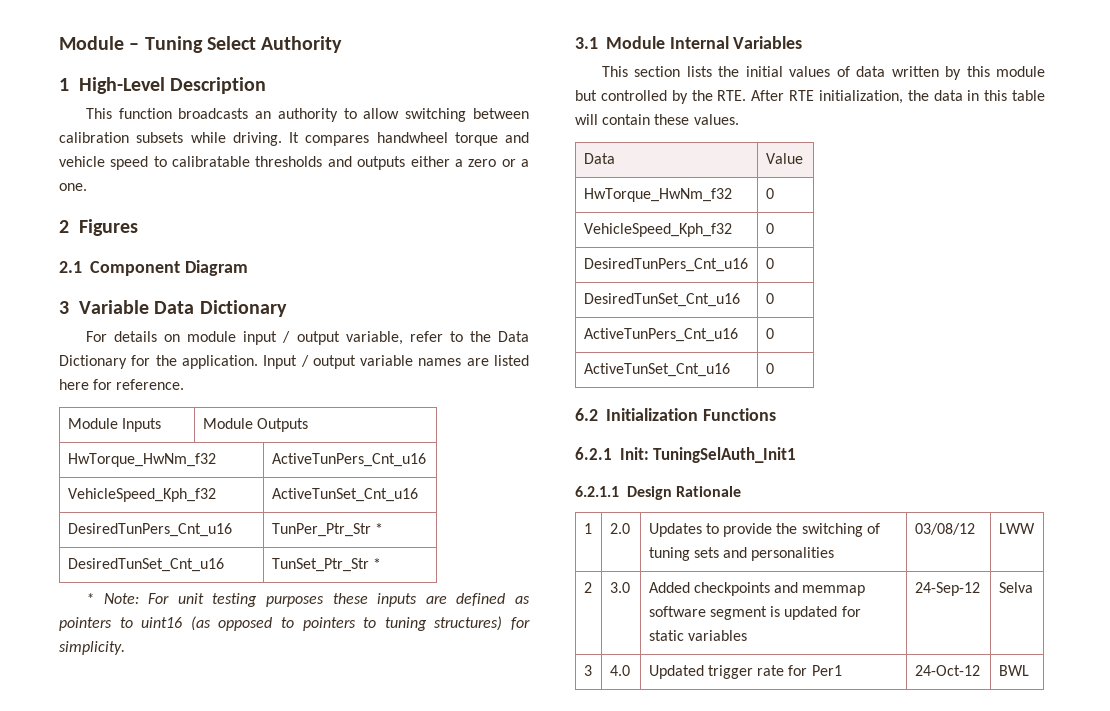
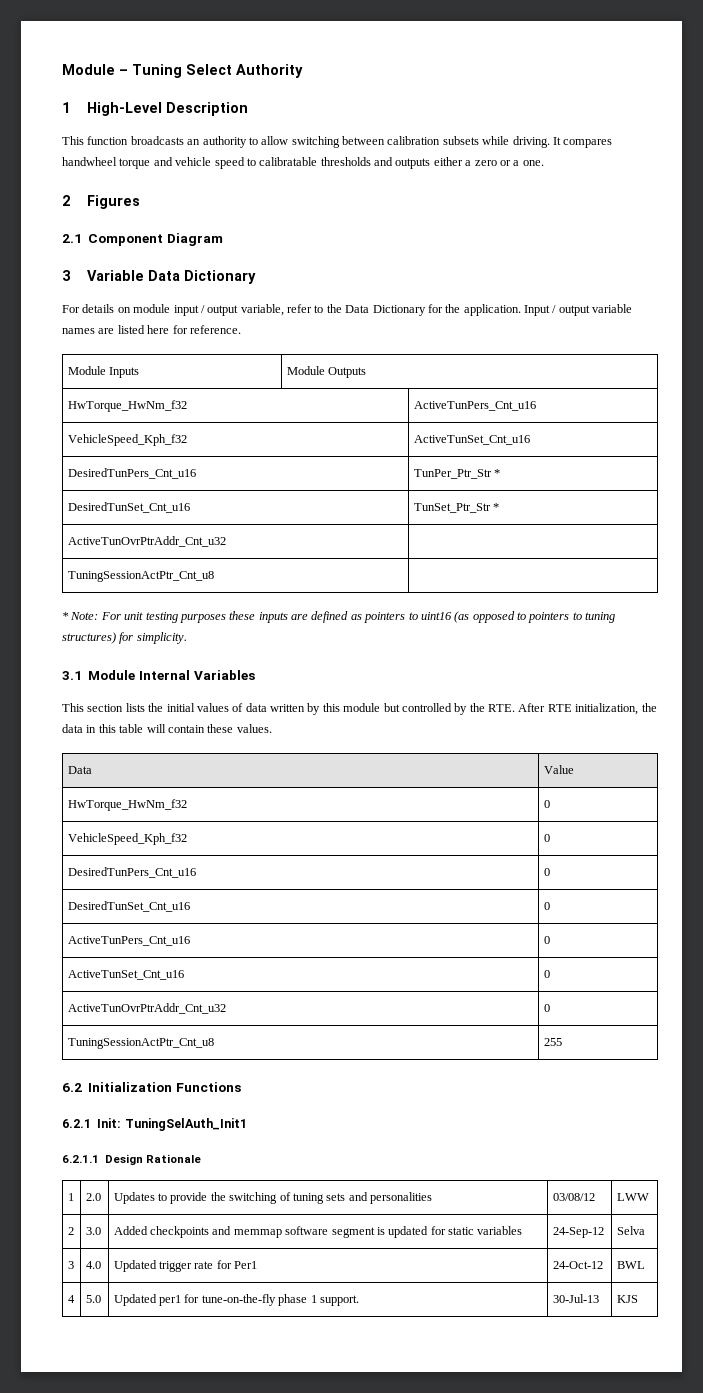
  DesiredTunSet_Cnt_u16 | TunSet_Ptr_Str *
+ ActiveTunOvrPtrAddr_Cnt_u32 |
+ TuningSessionActPtr_Cnt_u8 |
+ ActiveTunOvrPtrAddr_Cnt_u32 | 0
+ TuningSessionActPtr_Cnt_u8 | 255
+ 4 | 5.0 | Updated per1 for tune-on-the-fly phase 1 support. | 30-Jul-13 | KJS

